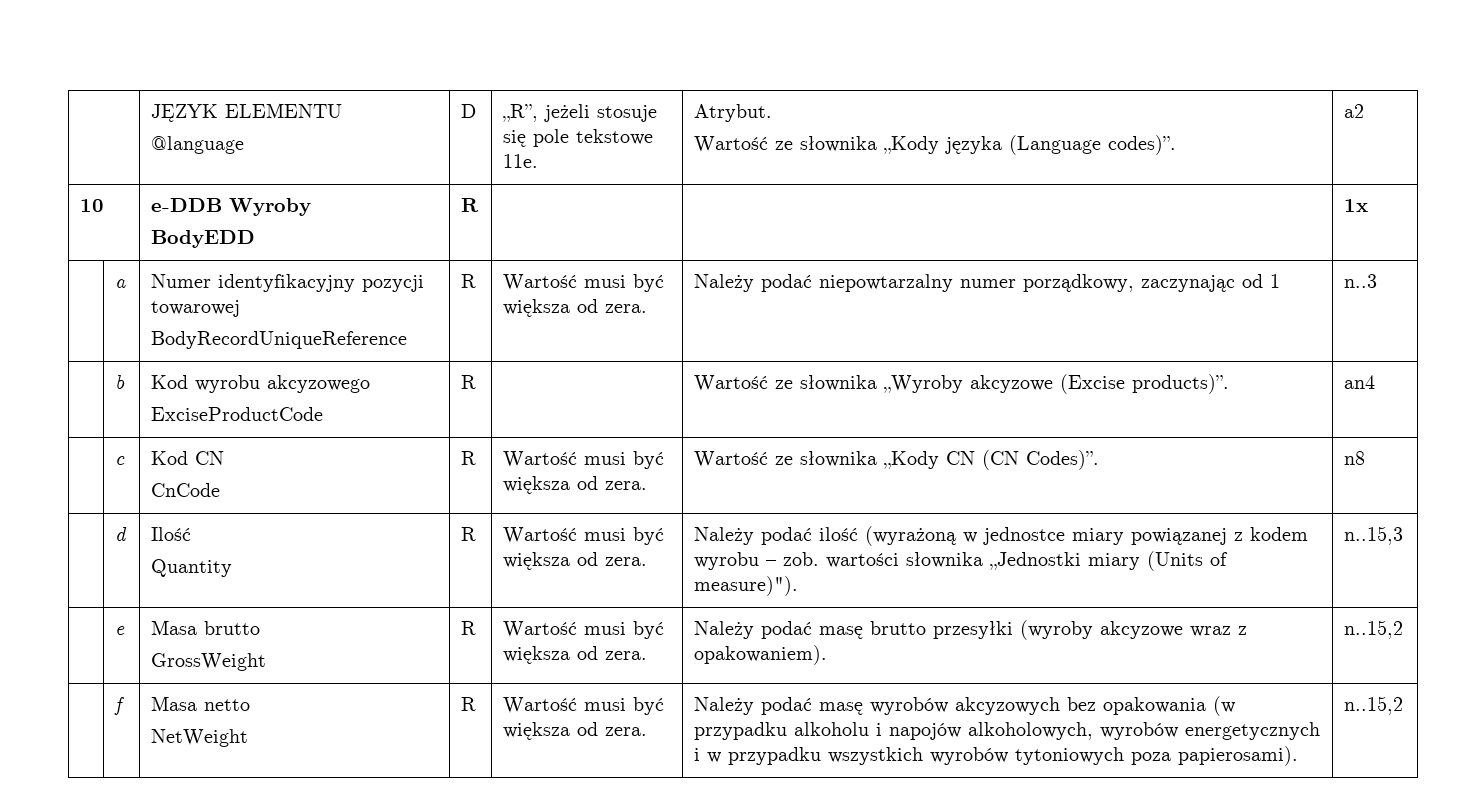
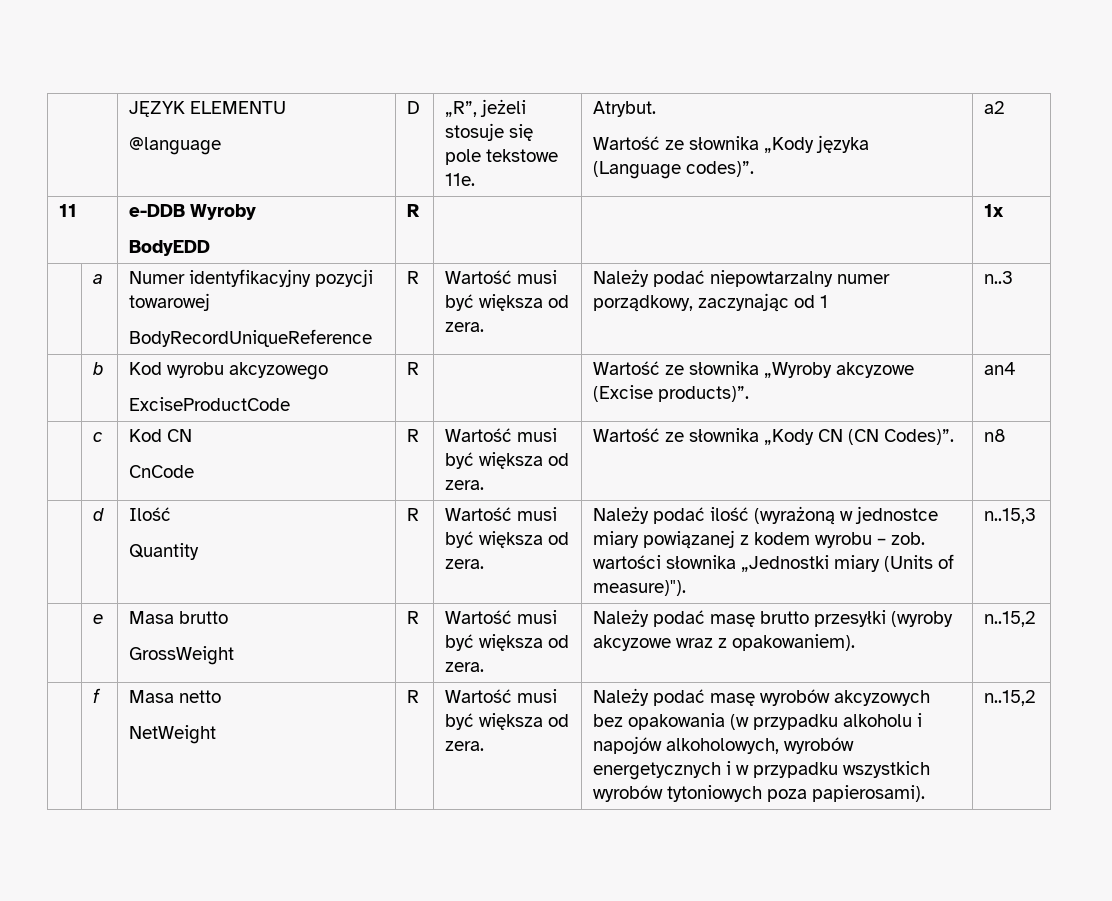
- 10 | e-DDB Wyroby
+ 11 | e-DDB Wyroby

